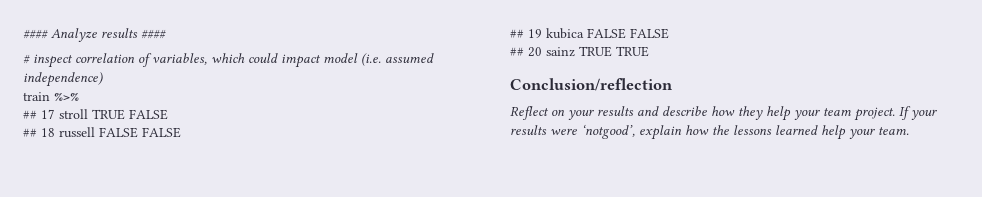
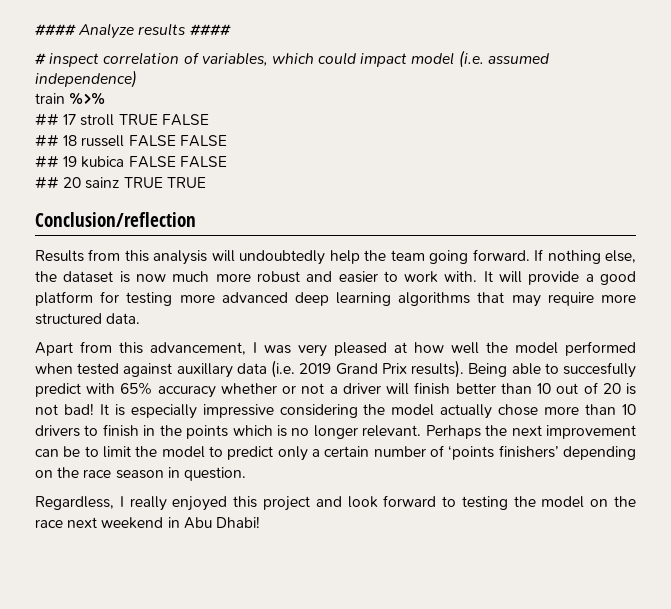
- Reflect on your results and describe how they help your team project. If your results were ‘notgood’, explain how the lessons learned help your team.
+ Results from this analysis will undoubtedly help the team going forward. If nothing else, the dataset is now much more robust and easier to work with. It will provide a good platform for testing more advanced deep learning algorithms that may require more structured data.
+ Apart from this advancement, I was very pleased at how well the model performed when tested against auxillary data (i.e. 2019 Grand Prix results). Being able to succesfully predict with 65% accuracy whether or not a driver will finish better than 10 out of 20 is not bad! It is especially impressive considering the model actually chose more than 10 drivers to finish in the points which is no longer relevant. Perhaps the next improvement can be to limit the model to predict only a certain number of ‘points finishers’ depending on the race season in question.
+ Regardless, I really enjoyed this project and look forward to testing the model on the race next weekend in Abu Dhabi!

